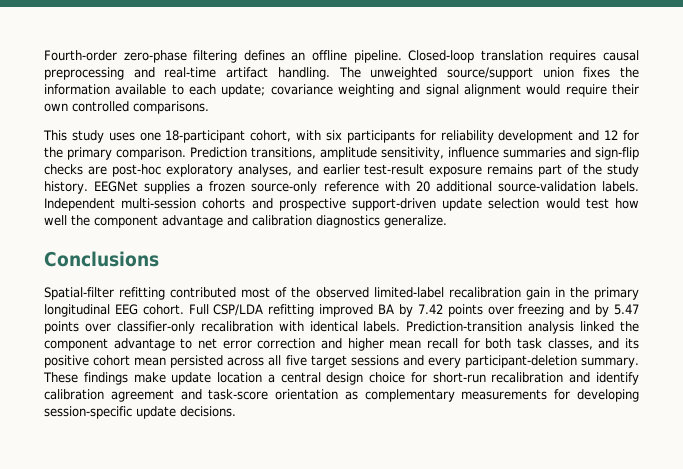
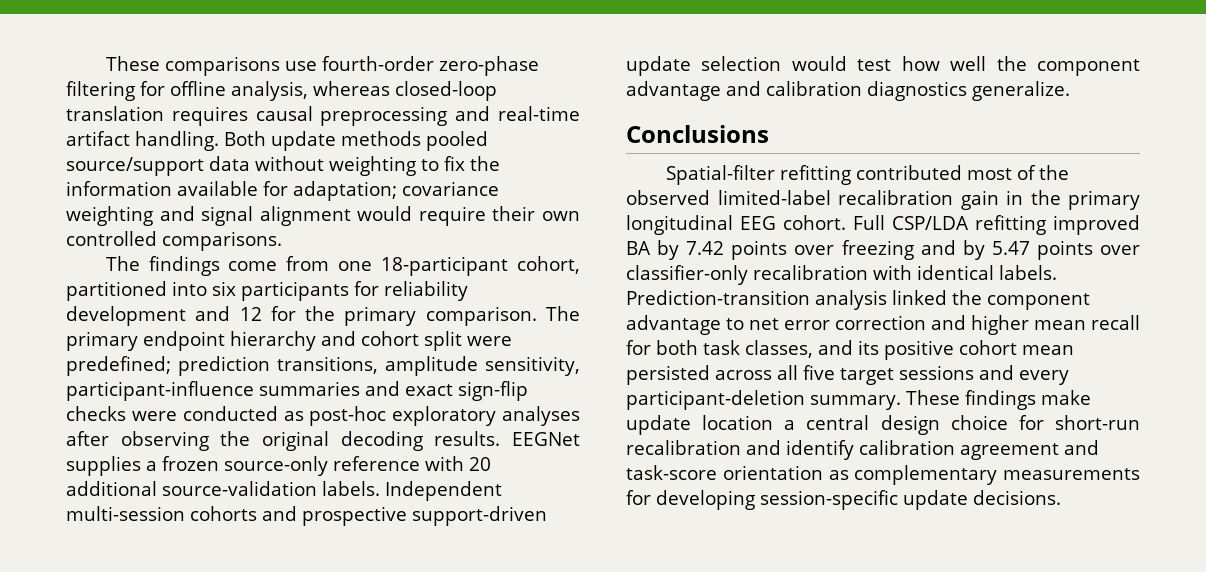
- Fourth-order zero-phase filtering defines an offline pipeline. Closed-loop translation requires causal preprocessing and real-time artifact handling.
+ These comparisons use fourth-order zero-phase filtering for offline analysis, whereas closed-loop translation requires causal preprocessing and real-time artifact handling.
- The unweighted source/support union fixes the information available to each update; covariance weighting and signal alignment would require their own controlled comparisons.
+ Both update methods pooled source/support data without weighting to fix the information available for adaptation; covariance weighting and signal alignment would require their own controlled comparisons.
- This study uses one 18-participant cohort, with six participants for reliability development and 12 for the primary comparison.
+ The findings come from one 18-participant cohort, partitioned into six participants for reliability development and 12 for the primary comparison.
- Prediction transitions, amplitude sensitivity, influence summaries and sign-flip checks are post-hoc exploratory analyses, and earlier test-result exposure remains part of the study history.
+ The primary endpoint hierarchy and cohort split were predefined; prediction transitions, amplitude sensitivity, participant-influence summaries and exact sign-flip checks were conducted as post-hoc exploratory analyses after observing the original decoding results.

